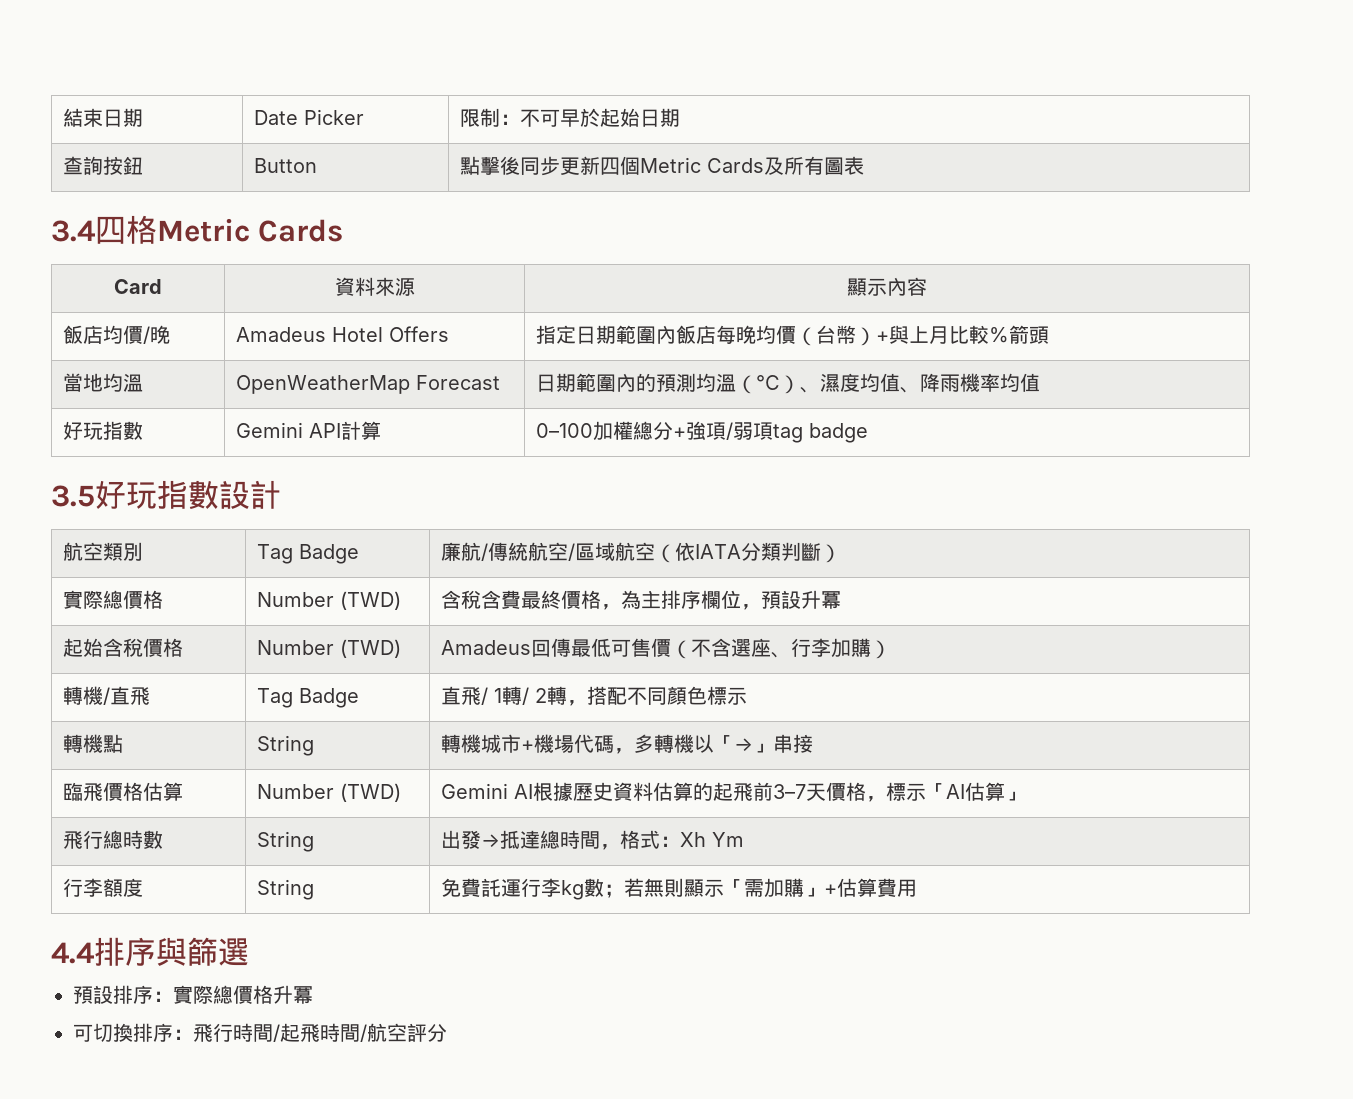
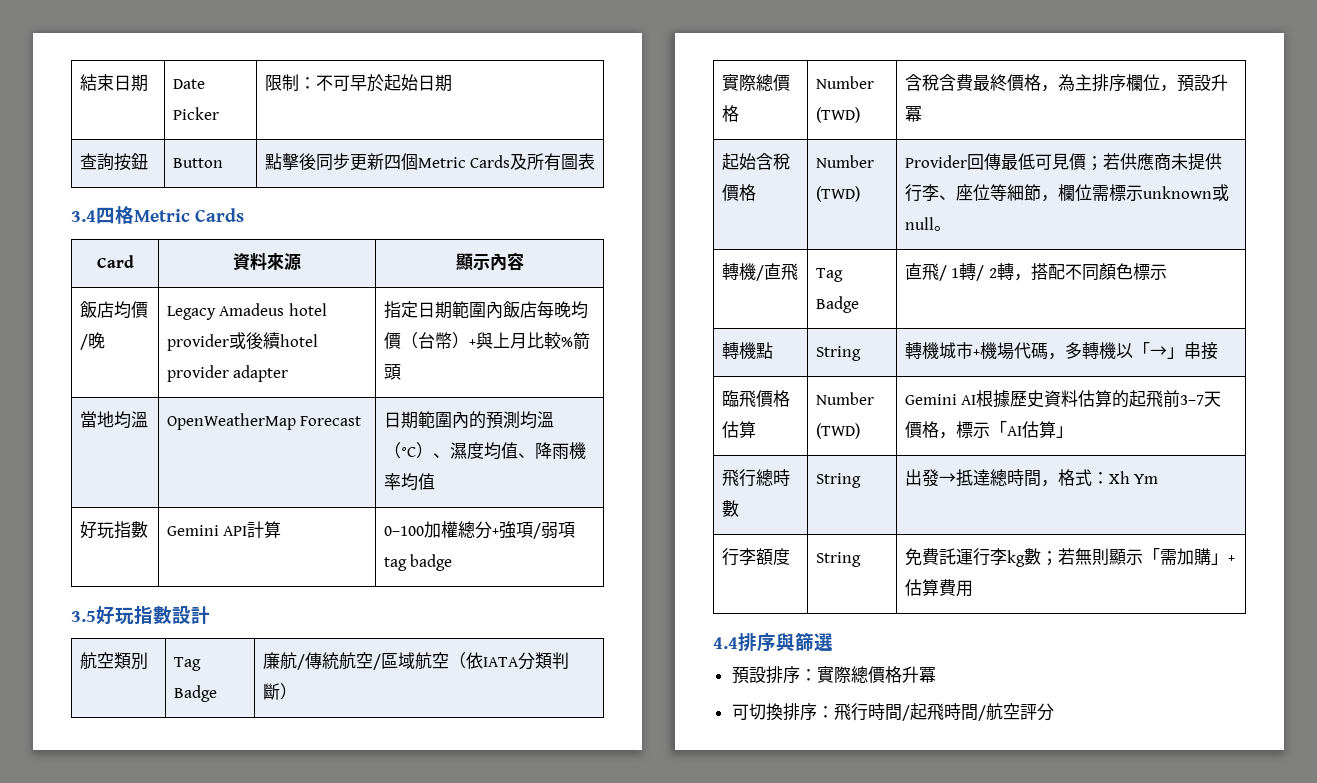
- 飯店均價/晚 | Amadeus Hotel Offers | 指定日期範圍內飯店每晚均價（台幣）+與上月比較%箭頭
+ 飯店均價/晚 | Legacy Amadeus hotel provider或後續hotel provider adapter | 指定日期範圍內飯店每晚均價（台幣）+與上月比較%箭頭
- 起始含稅價格 | Number (TWD) | Amadeus回傳最低可售價（不含選座、行李加購）
+ 起始含稅價格 | Number (TWD) | Provider回傳最低可見價；若供應商未提供行李、座位等細節，欄位需標示unknown或null。

